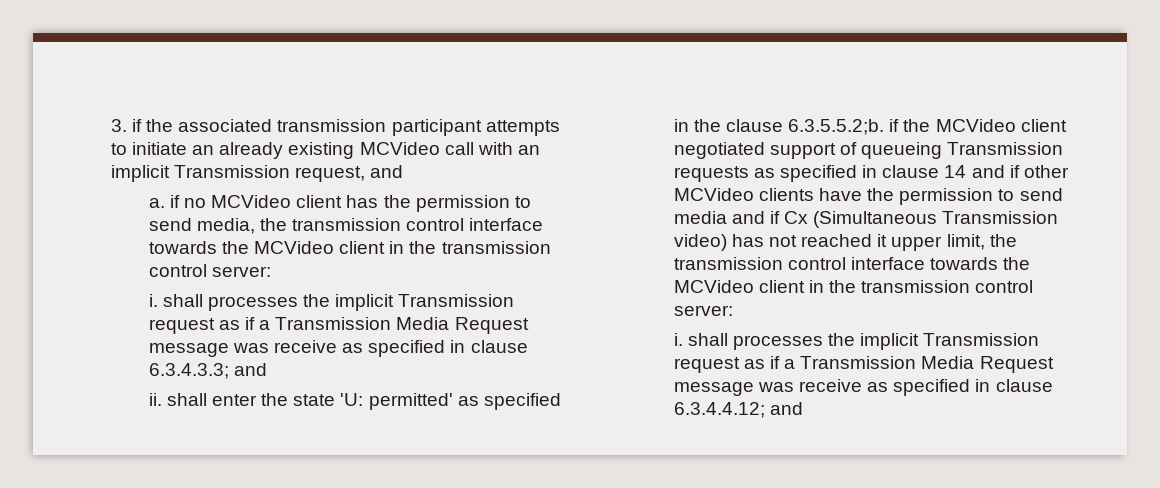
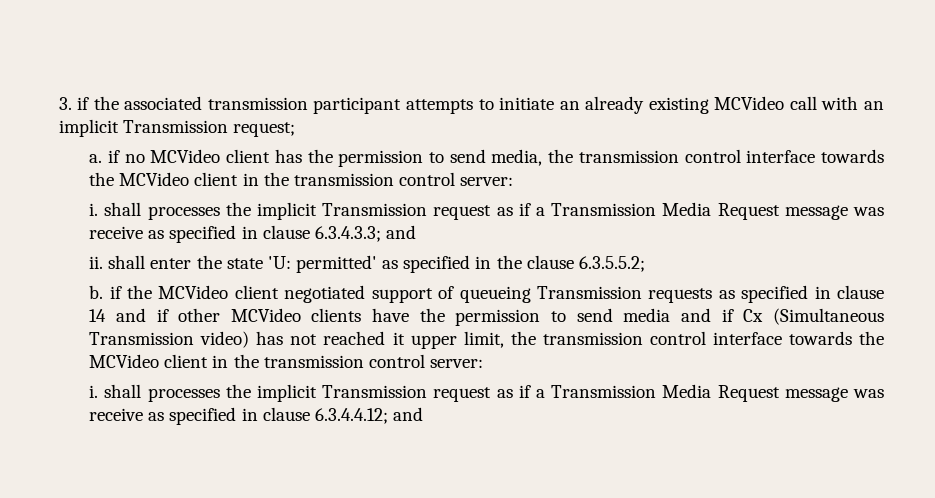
- 3. if the associated transmission participant attempts to initiate an already existing MCVideo call with an implicit Transmission request, and
+ 3. if the associated transmission participant attempts to initiate an already existing MCVideo call with an implicit Transmission request;
- permitted' as specified in the clause 6.3.5.5.2;b. if the MCVideo client negotiated support of queueing Transmission requests as specified in clause 14 and if other MCVideo clients have the permission to send media and if Cx (Simultaneous Transmission video) has not reached it upper limit, the transmission control interface towards the MCVideo client in the transmission control server:
+ permitted' as specified in the clause 6.3.5.5.2;
+ b. if the MCVideo client negotiated support of queueing Transmission requests as specified in clause 14 and if other MCVideo clients have the permission to send media and if Cx (Simultaneous Transmission video) has not reached it upper limit, the transmission control interface towards the MCVideo client in the transmission control server:

